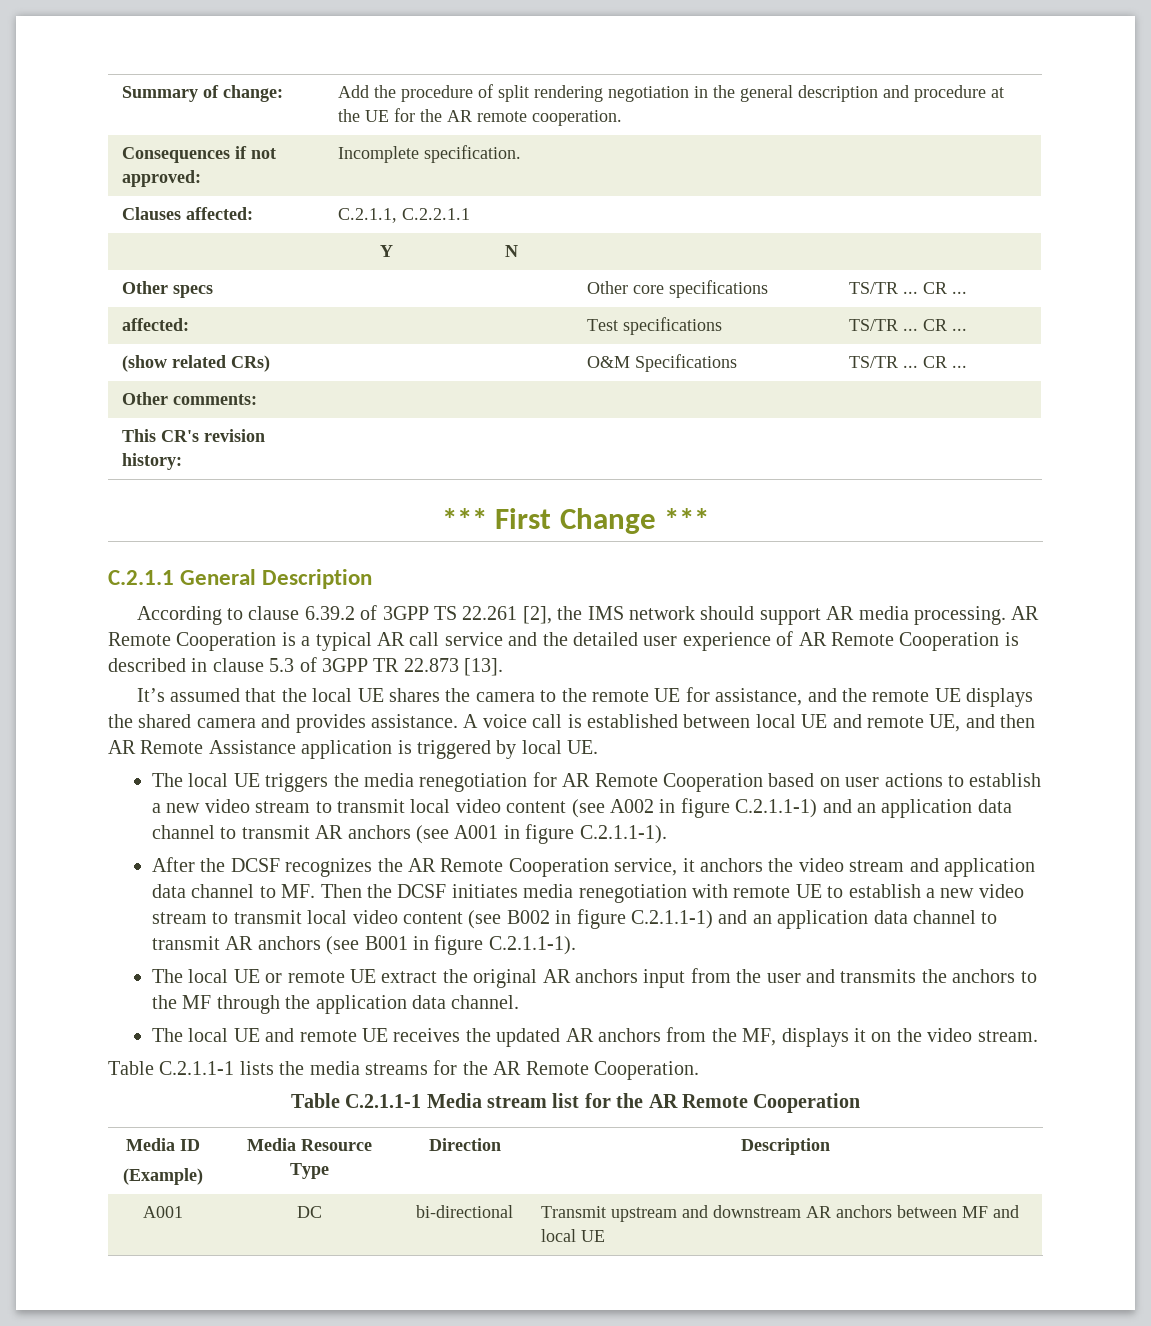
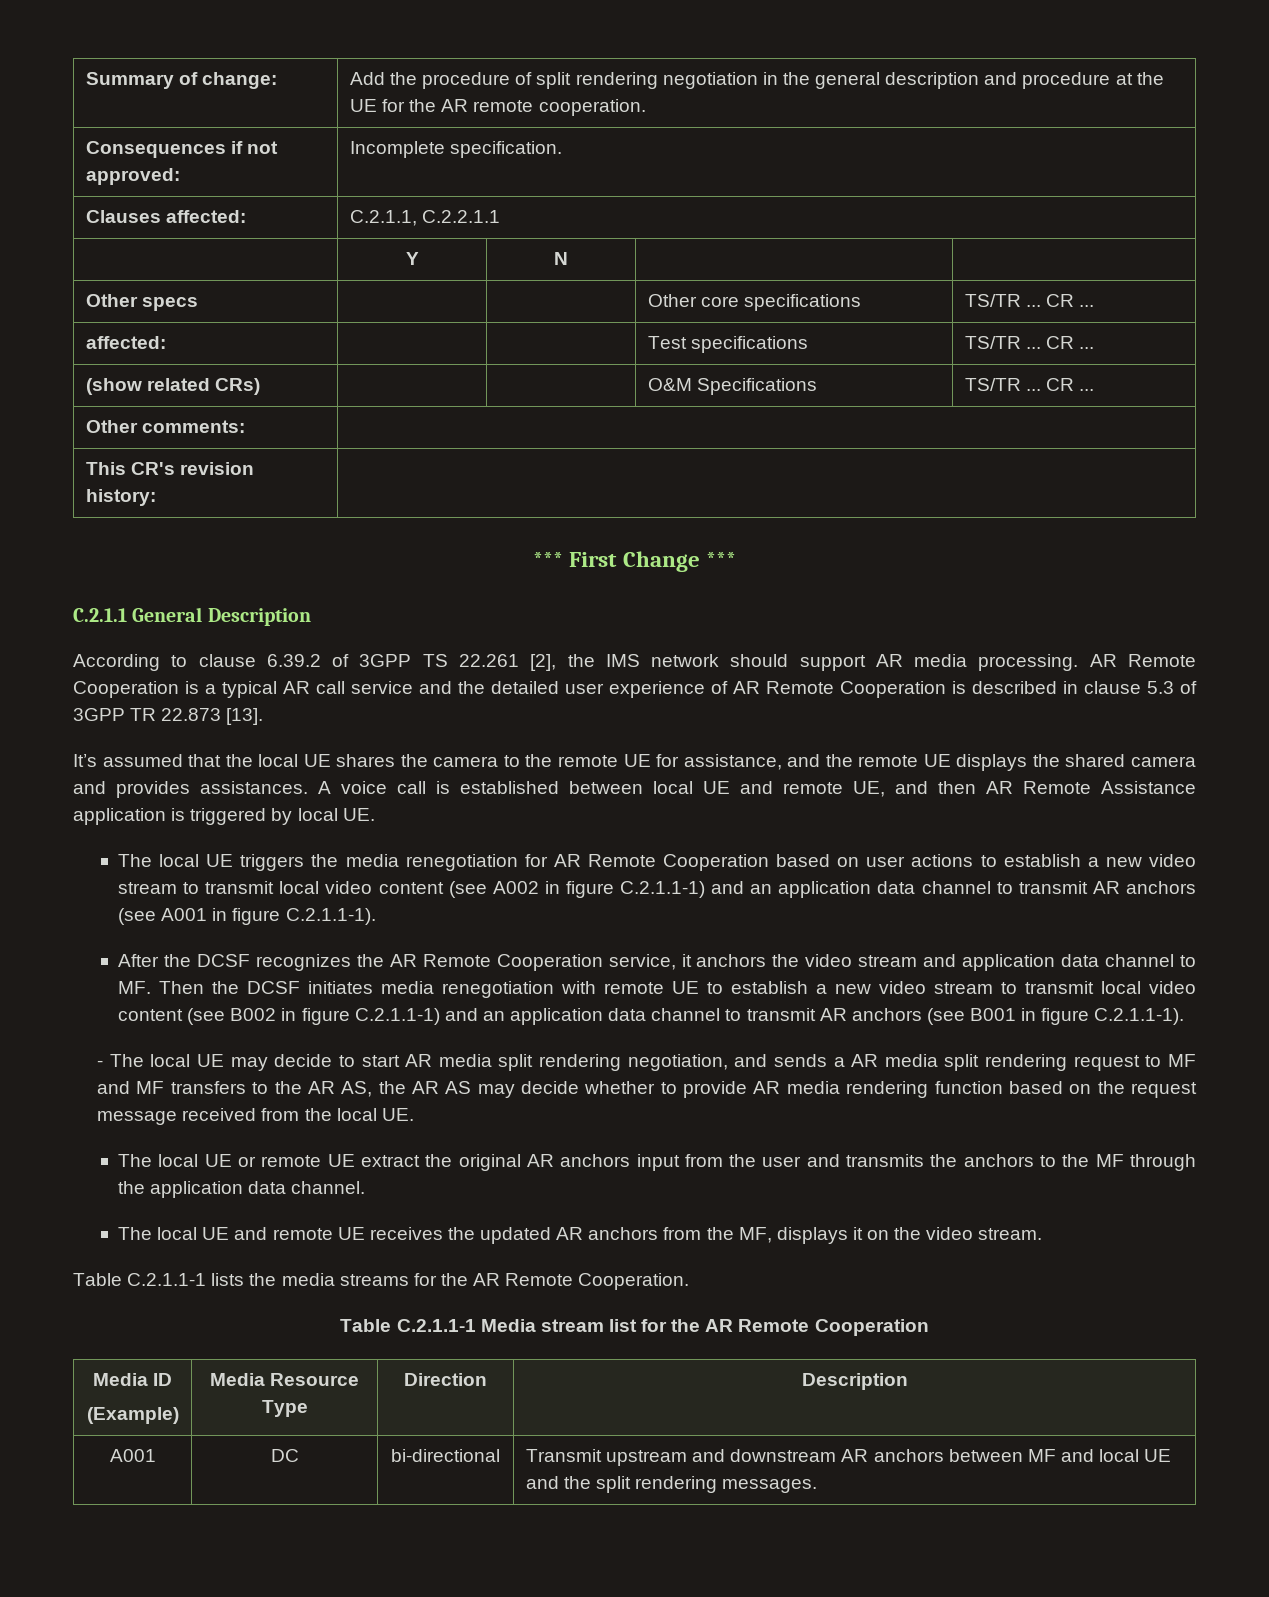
- It’s assumed that the local UE shares the camera to the remote UE for assistance, and the remote UE displays the shared camera and provides assistance.
+ It’s assumed that the local UE shares the camera to the remote UE for assistance, and the remote UE displays the shared camera and provides assistances.
+ - The local UE may decide to start AR media split rendering negotiation, and sends a AR media split rendering request to MF and MF transfers to the AR AS, the AR AS may decide whether to provide AR media rendering function based on the request message received from the local UE.
- A001 | DC | bi-directional | Transmit upstream and downstream AR anchors between MF and local UE
+ A001 | DC | bi-directional | Transmit upstream and downstream AR anchors between MF and local UE and the split rendering messages.

